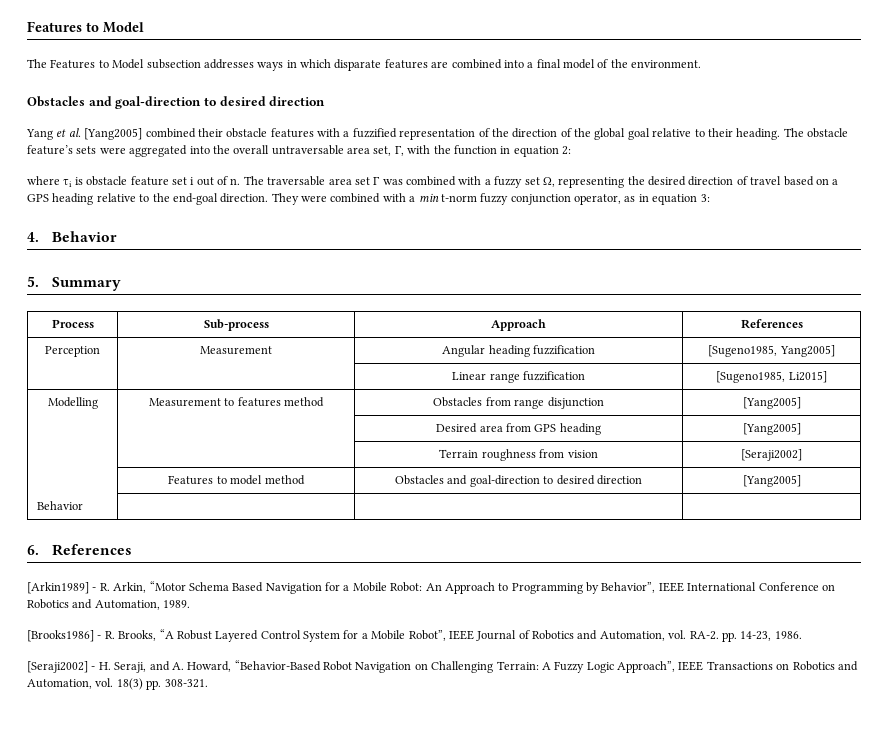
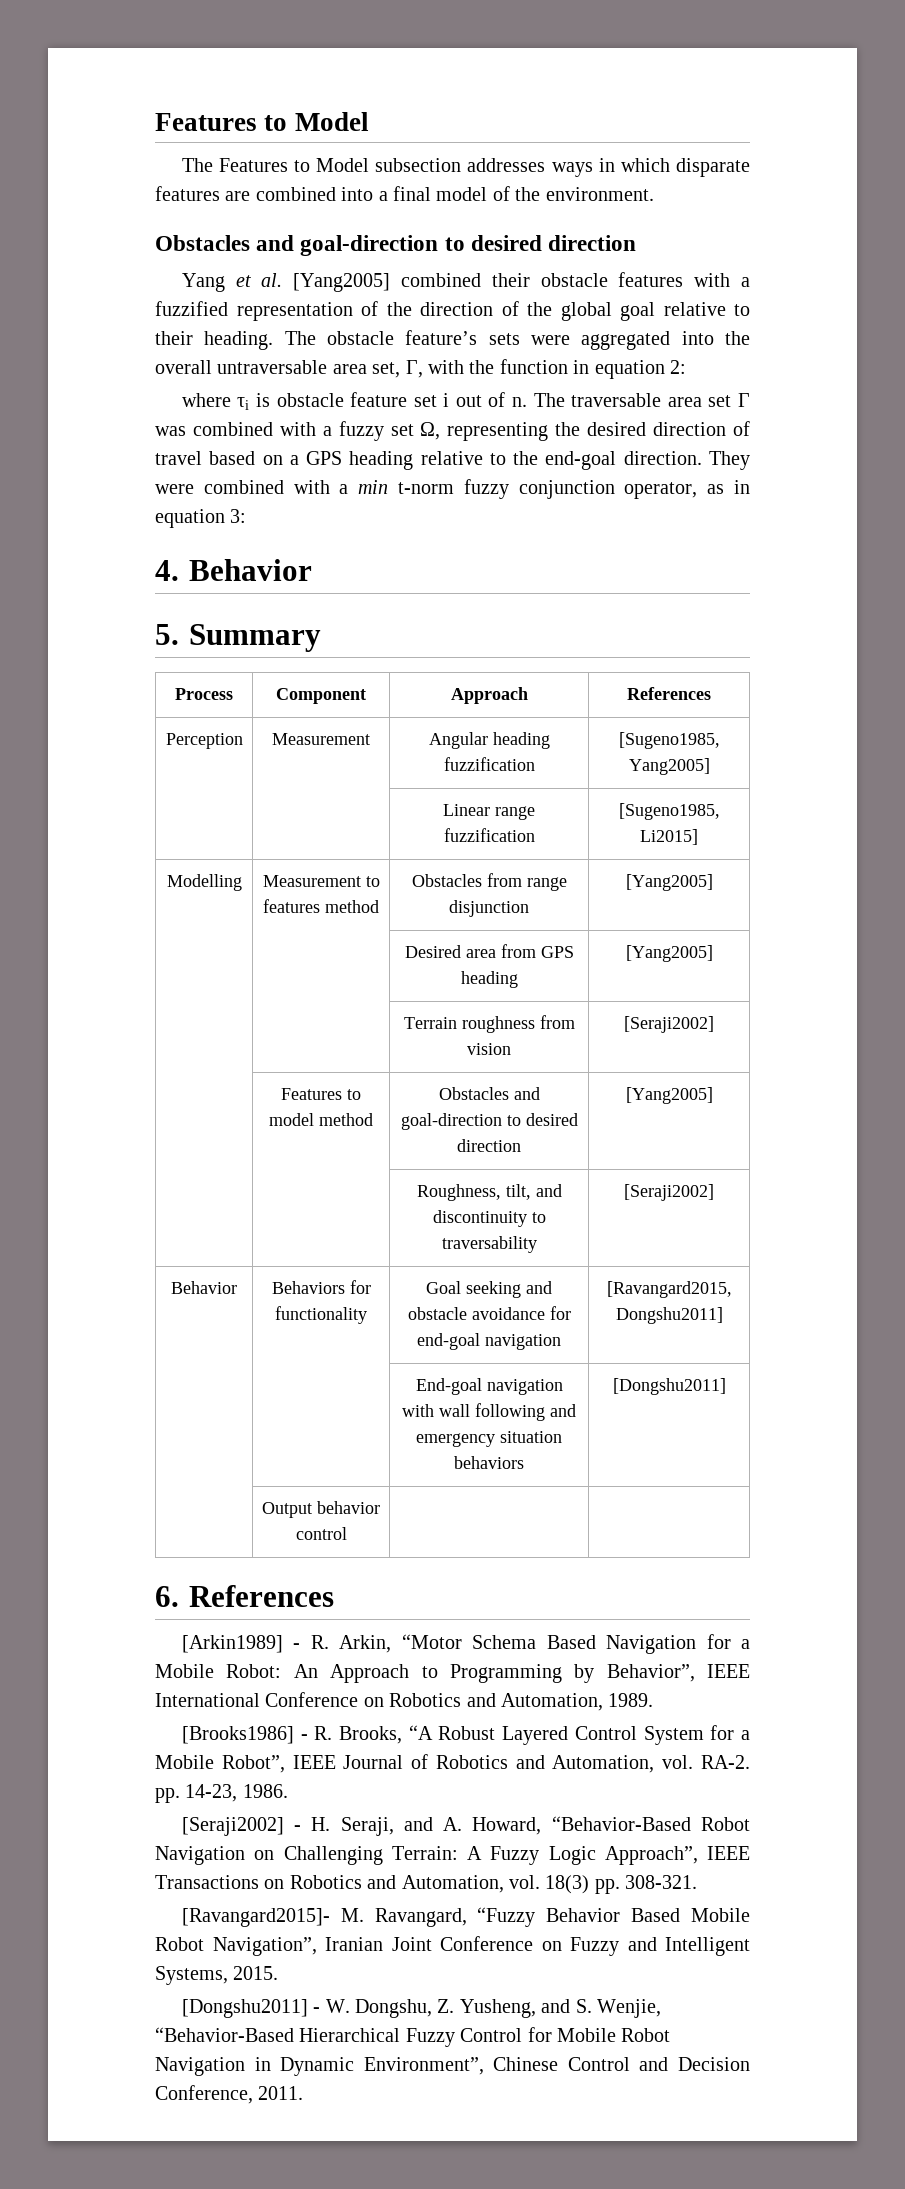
- Process | Sub-process | Approach | References
+ Process | Component | Approach | References
- Behavior | | |
+ | | Roughness, tilt, and discontinuity to traversability | [Seraji2002]
+ Behavior | Behaviors for functionality | Goal seeking and obstacle avoidance for end-goal navigation | [Ravangard2015, Dongshu2011]
+ | | End-goal navigation with wall following and emergency situation behaviors | [Dongshu2011]
+ | Output behavior control | |
+ [Ravangard2015]- M. Ravangard, “Fuzzy Behavior Based Mobile Robot Navigation”, Iranian Joint Conference on Fuzzy and Intelligent Systems, 2015.
+ [Dongshu2011] - W. Dongshu, Z. Yusheng, and S. Wenjie, “Behavior-Based Hierarchical Fuzzy Control for Mobile Robot Navigation in Dynamic Environment”, Chinese Control and Decision Conference, 2011.

